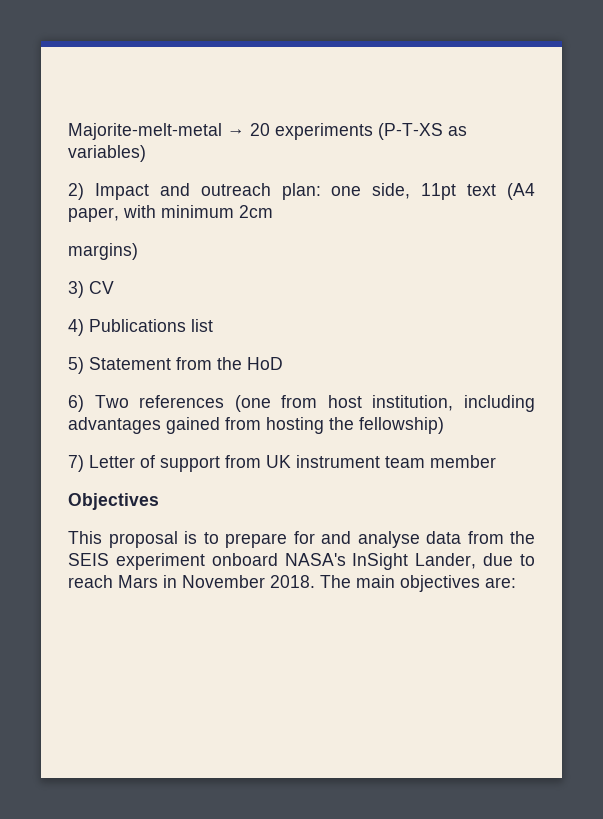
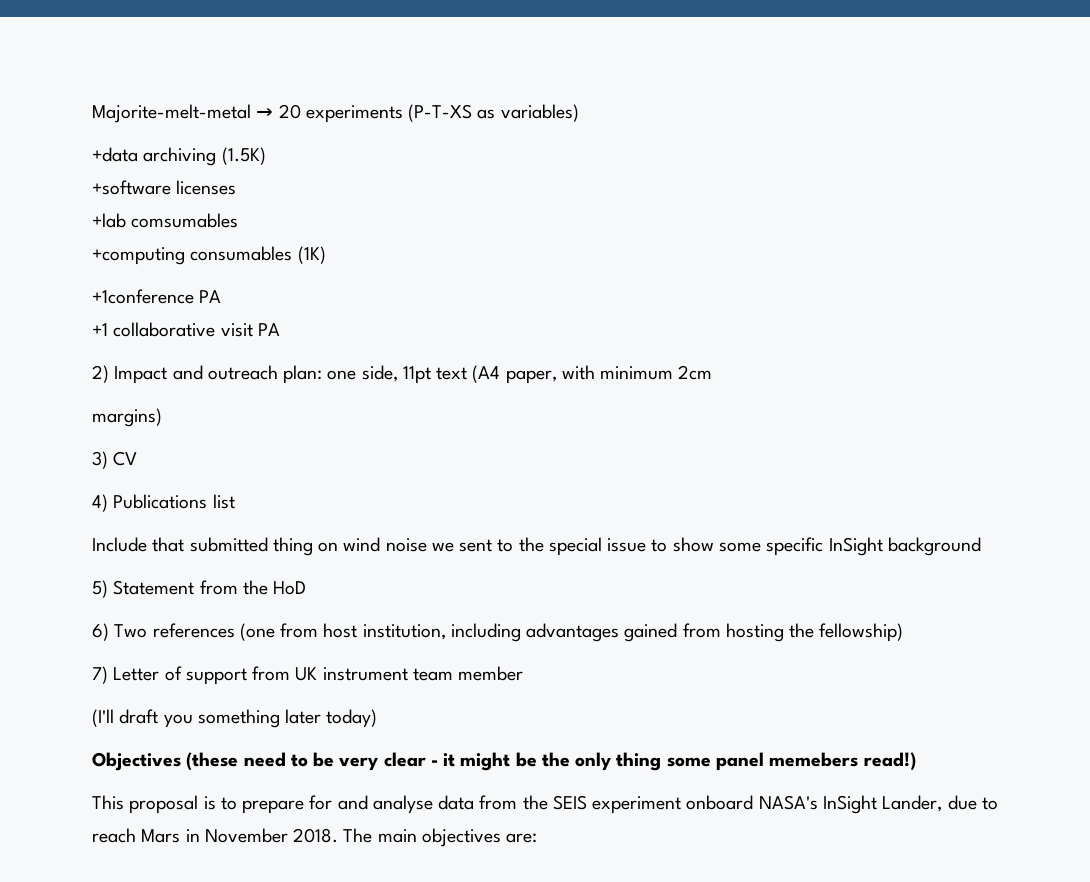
+ +data archiving (1.5K)
+ +software licenses
+ +lab comsumables
+ +computing consumables (1K)
+ +1conference PA
+ +1 collaborative visit PA
+ Include that submitted thing on wind noise we sent to the special issue to show some specific InSight background
- Objectives
+ (I'll draft you something later today)
+ Objectives (these need to be very clear - it might be the only thing some panel memebers read!)

